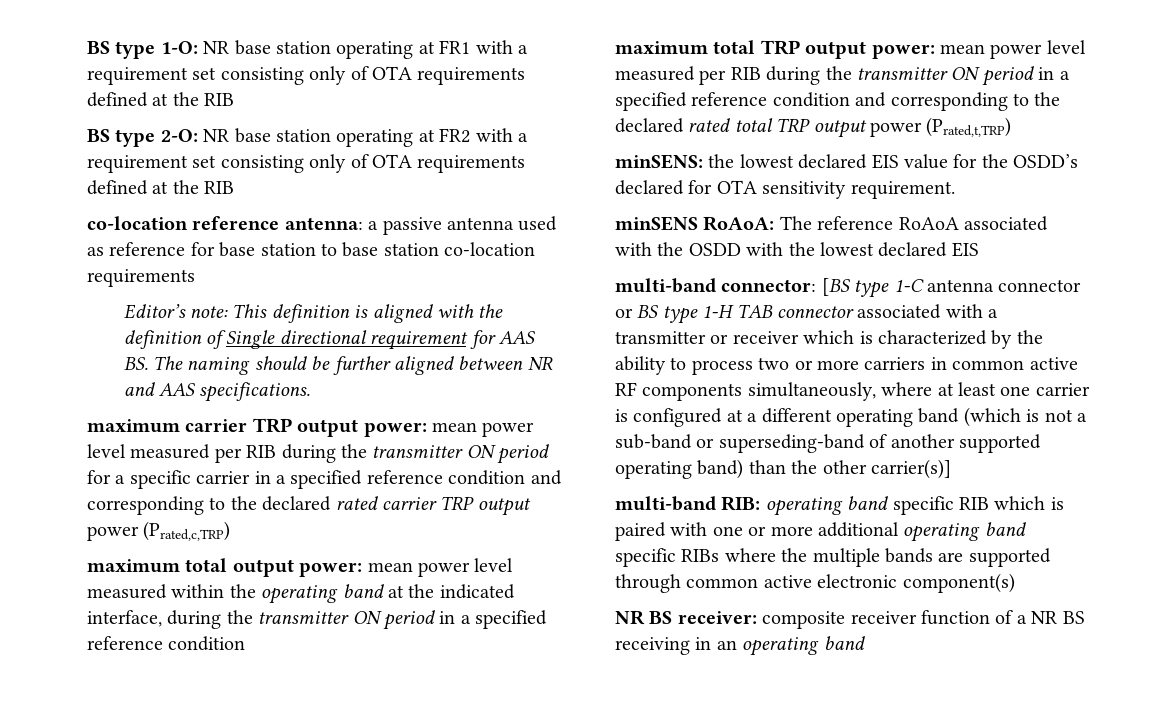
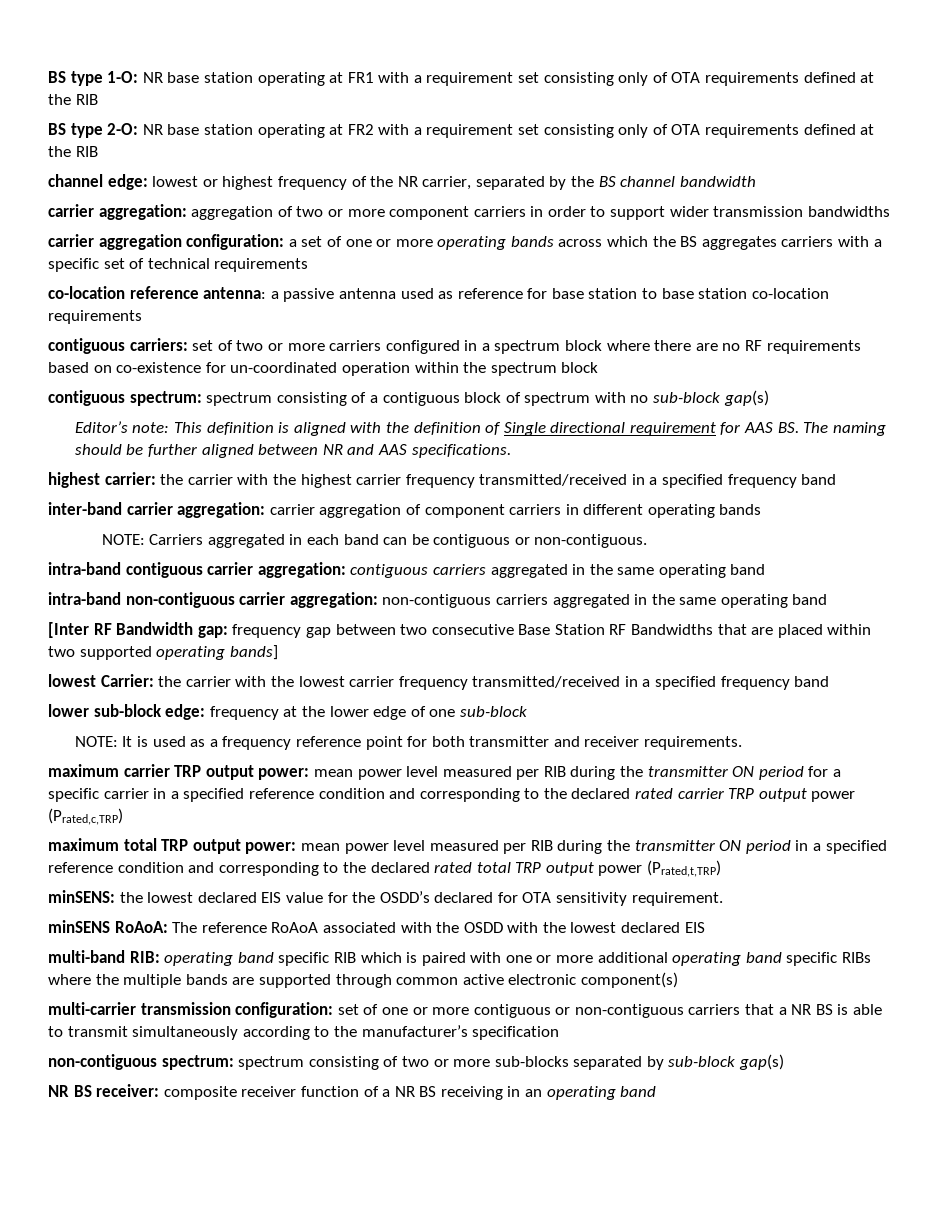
+ channel edge: lowest or highest frequency of the NR carrier, separated by the BS channel bandwidth
+ carrier aggregation: aggregation of two or more component carriers in order to support wider transmission bandwidths
+ carrier aggregation configuration: a set of one or more operating bands across which the BS aggregates carriers with a specific set of technical requirements
+ contiguous carriers: set of two or more carriers configured in a spectrum block where there are no RF requirements based on co-existence for un-coordinated operation within the spectrum block
+ contiguous spectrum: spectrum consisting of a contiguous block of spectrum with no sub-block gap(s)
+ highest carrier: the carrier with the highest carrier frequency transmitted/received in a specified frequency band
+ inter-band carrier aggregation: carrier aggregation of component carriers in different operating bands
+ NOTE: Carriers aggregated in each band can be contiguous or non-contiguous.
+ intra-band contiguous carrier aggregation: contiguous carriers aggregated in the same operating band
+ intra-band non-contiguous carrier aggregation: non-contiguous carriers aggregated in the same operating band
+ [Inter RF Bandwidth gap: frequency gap between two consecutive Base Station RF Bandwidths that are placed within two supported operating bands]
+ lowest Carrier: the carrier with the lowest carrier frequency transmitted/received in a specified frequency band
+ lower sub-block edge: frequency at the lower edge of one sub-block
+ NOTE: It is used as a frequency reference point for both transmitter and receiver requirements.
- maximum total output power: mean power level measured within the operating band at the indicated interface, during the transmitter ON period in a specified reference condition
- multi-band connector: [BS type 1-C antenna connector or BS type 1-H TAB connector associated with a transmitter or receiver which is characterized by the ability to process two or more carriers in common active RF components simultaneously, where at least one carrier is configured at a different operating band (which is not a sub-band or superseding-band of another supported operating band) than the other carrier(s)]
+ multi-carrier transmission configuration: set of one or more contiguous or non-contiguous carriers that a NR BS is able to transmit simultaneously according to the manufacturer’s specification
+ non-contiguous spectrum: spectrum consisting of two or more sub-blocks separated by sub-block gap(s)

